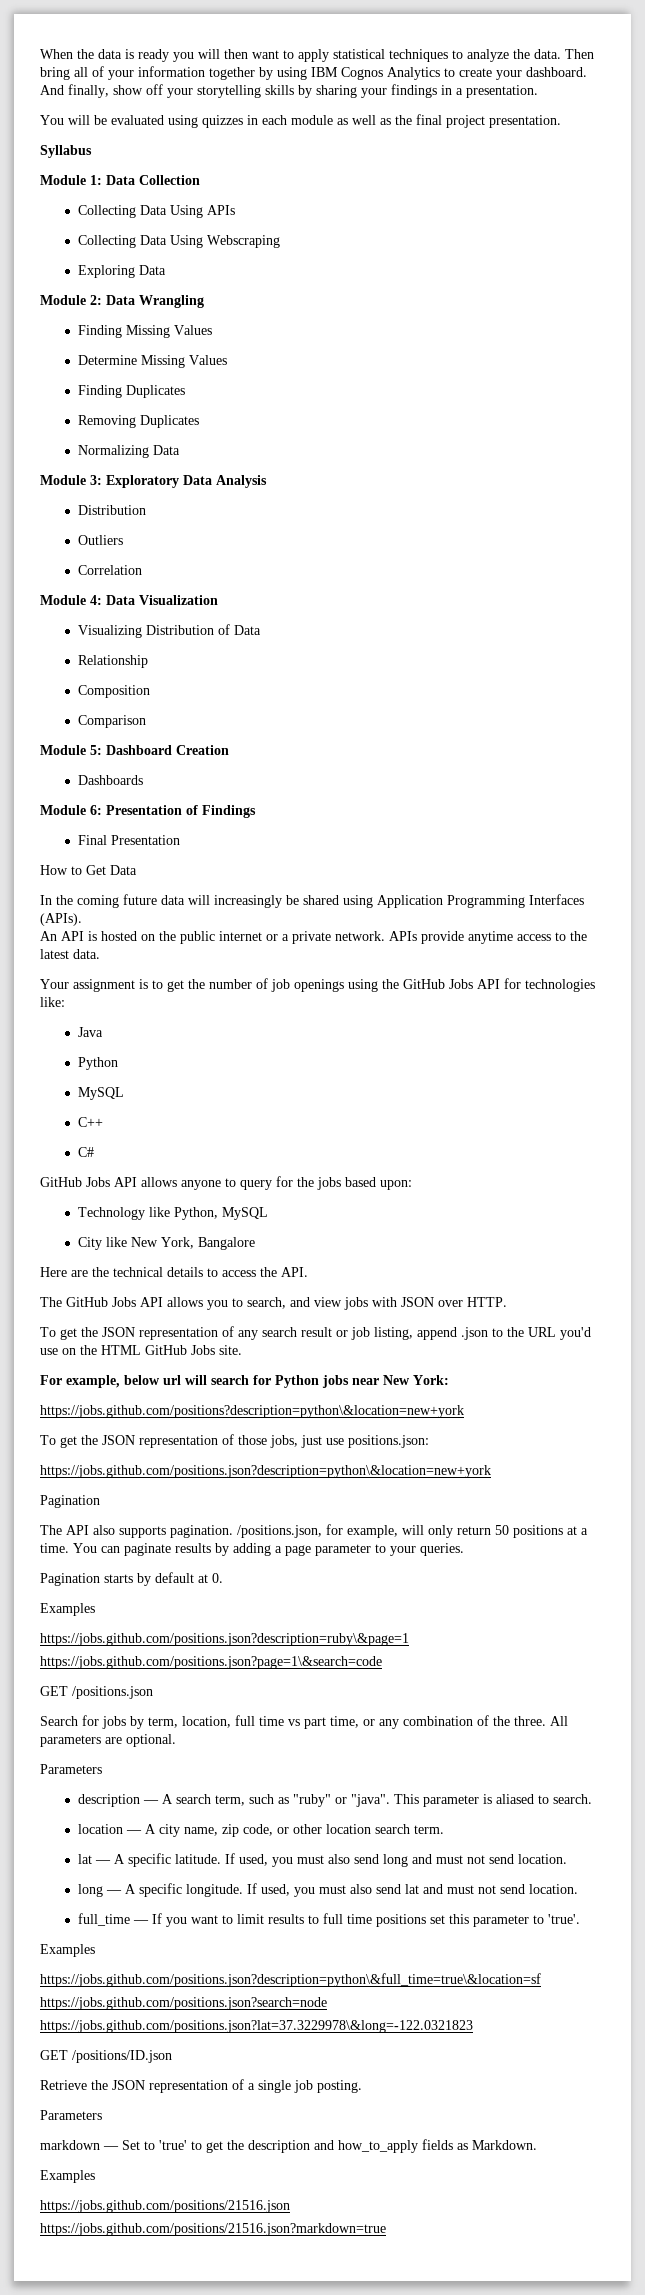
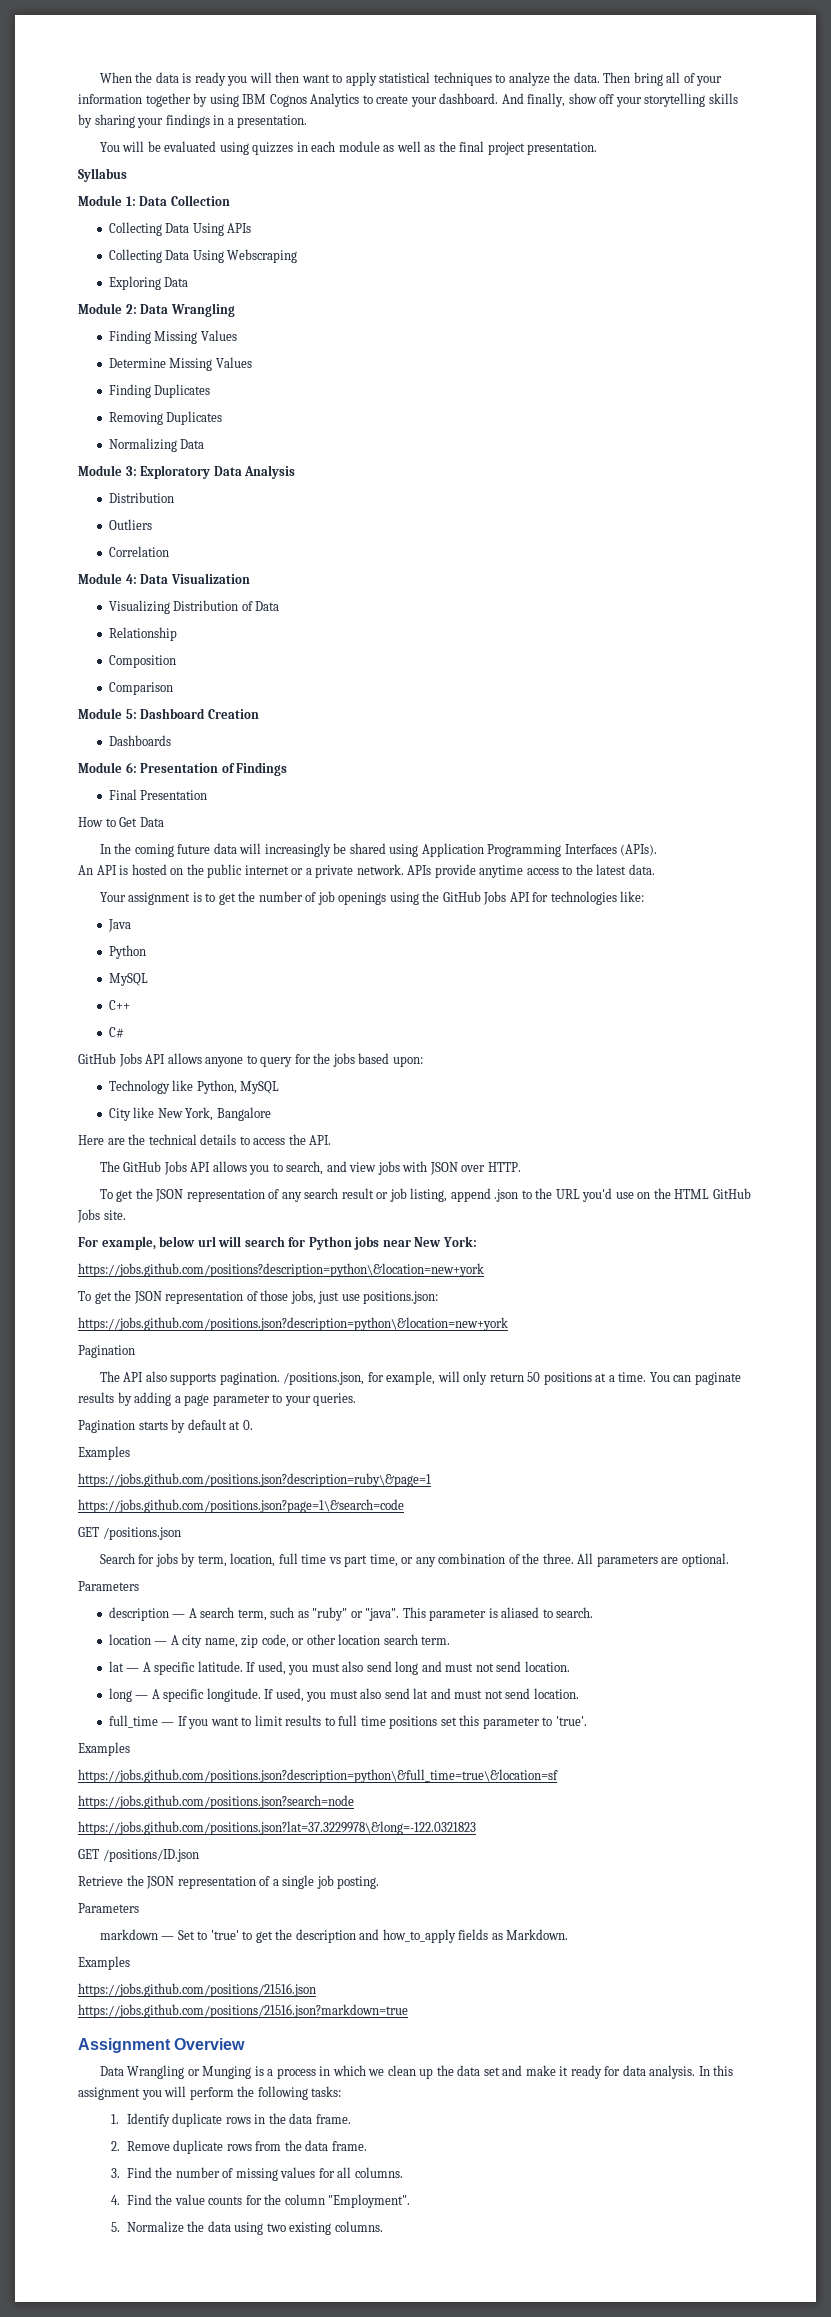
+ Assignment Overview
+ Data Wrangling or Munging is a process in which we clean up the data set and make it ready for data analysis. In this assignment you will perform the following tasks:
+ 1. Identify duplicate rows in the data frame.
+ 2. Remove duplicate rows from the data frame.
+ 3. Find the number of missing values for all columns.
+ 4. Find the value counts for the column "Employment".
+ 5. Normalize the data using two existing columns.

